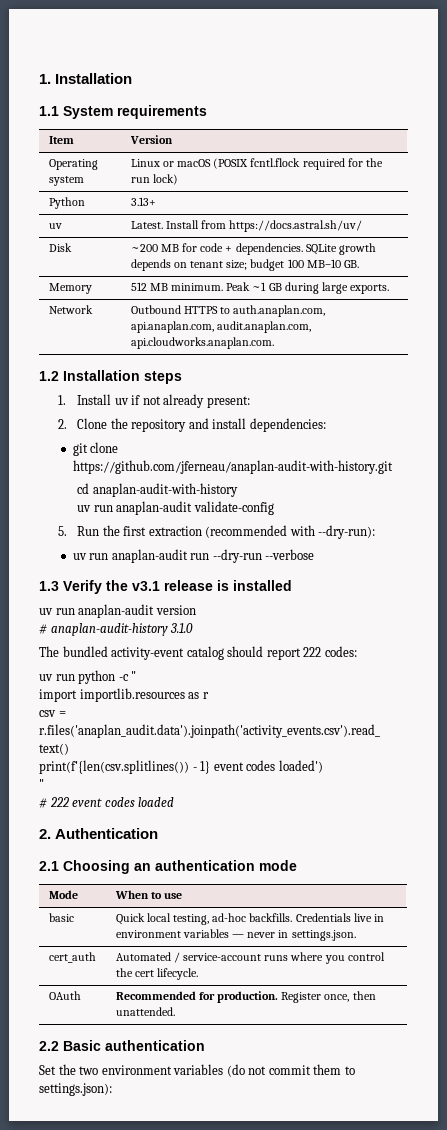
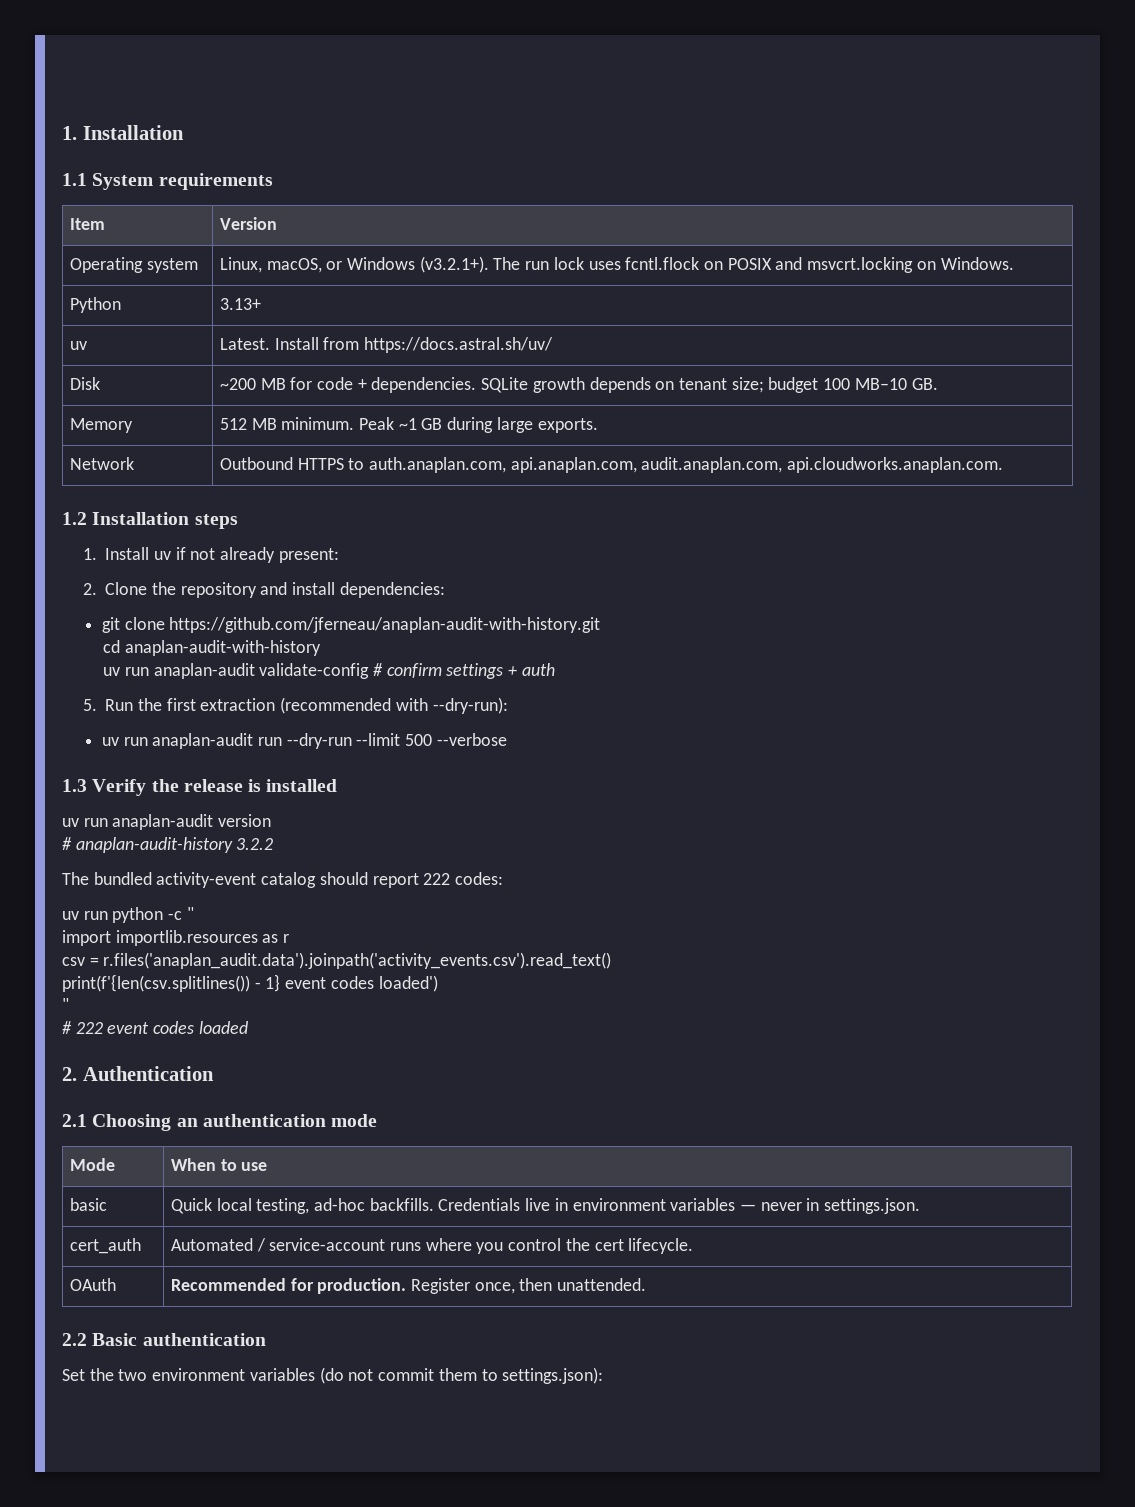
- Operating system | Linux or macOS (POSIX fcntl.flock required for the run lock)
+ Operating system | Linux, macOS, or Windows (v3.2.1+). The run lock uses fcntl.flock on POSIX and msvcrt.locking on Windows.
- uv run anaplan-audit validate-config
+ uv run anaplan-audit validate-config # confirm settings + auth
- uv run anaplan-audit run --dry-run --verbose
+ uv run anaplan-audit run --dry-run --limit 500 --verbose
- 1.3 Verify the v3.1 release is installed
+ 1.3 Verify the release is installed
- # anaplan-audit-history 3.1.0
+ # anaplan-audit-history 3.2.2

